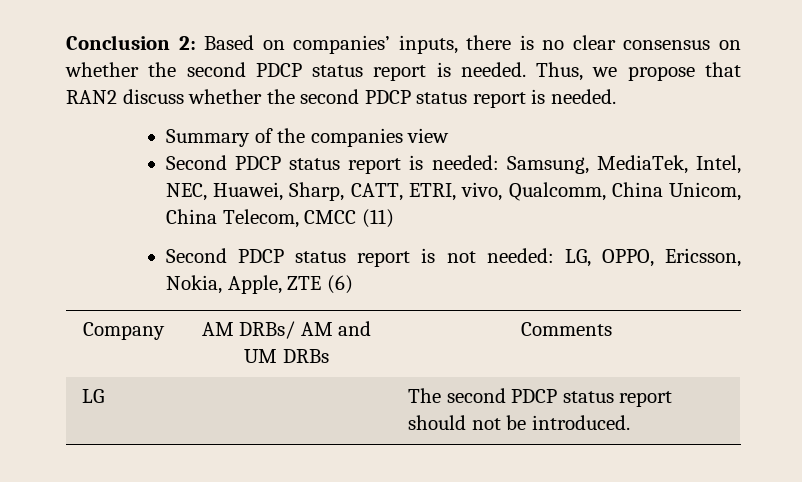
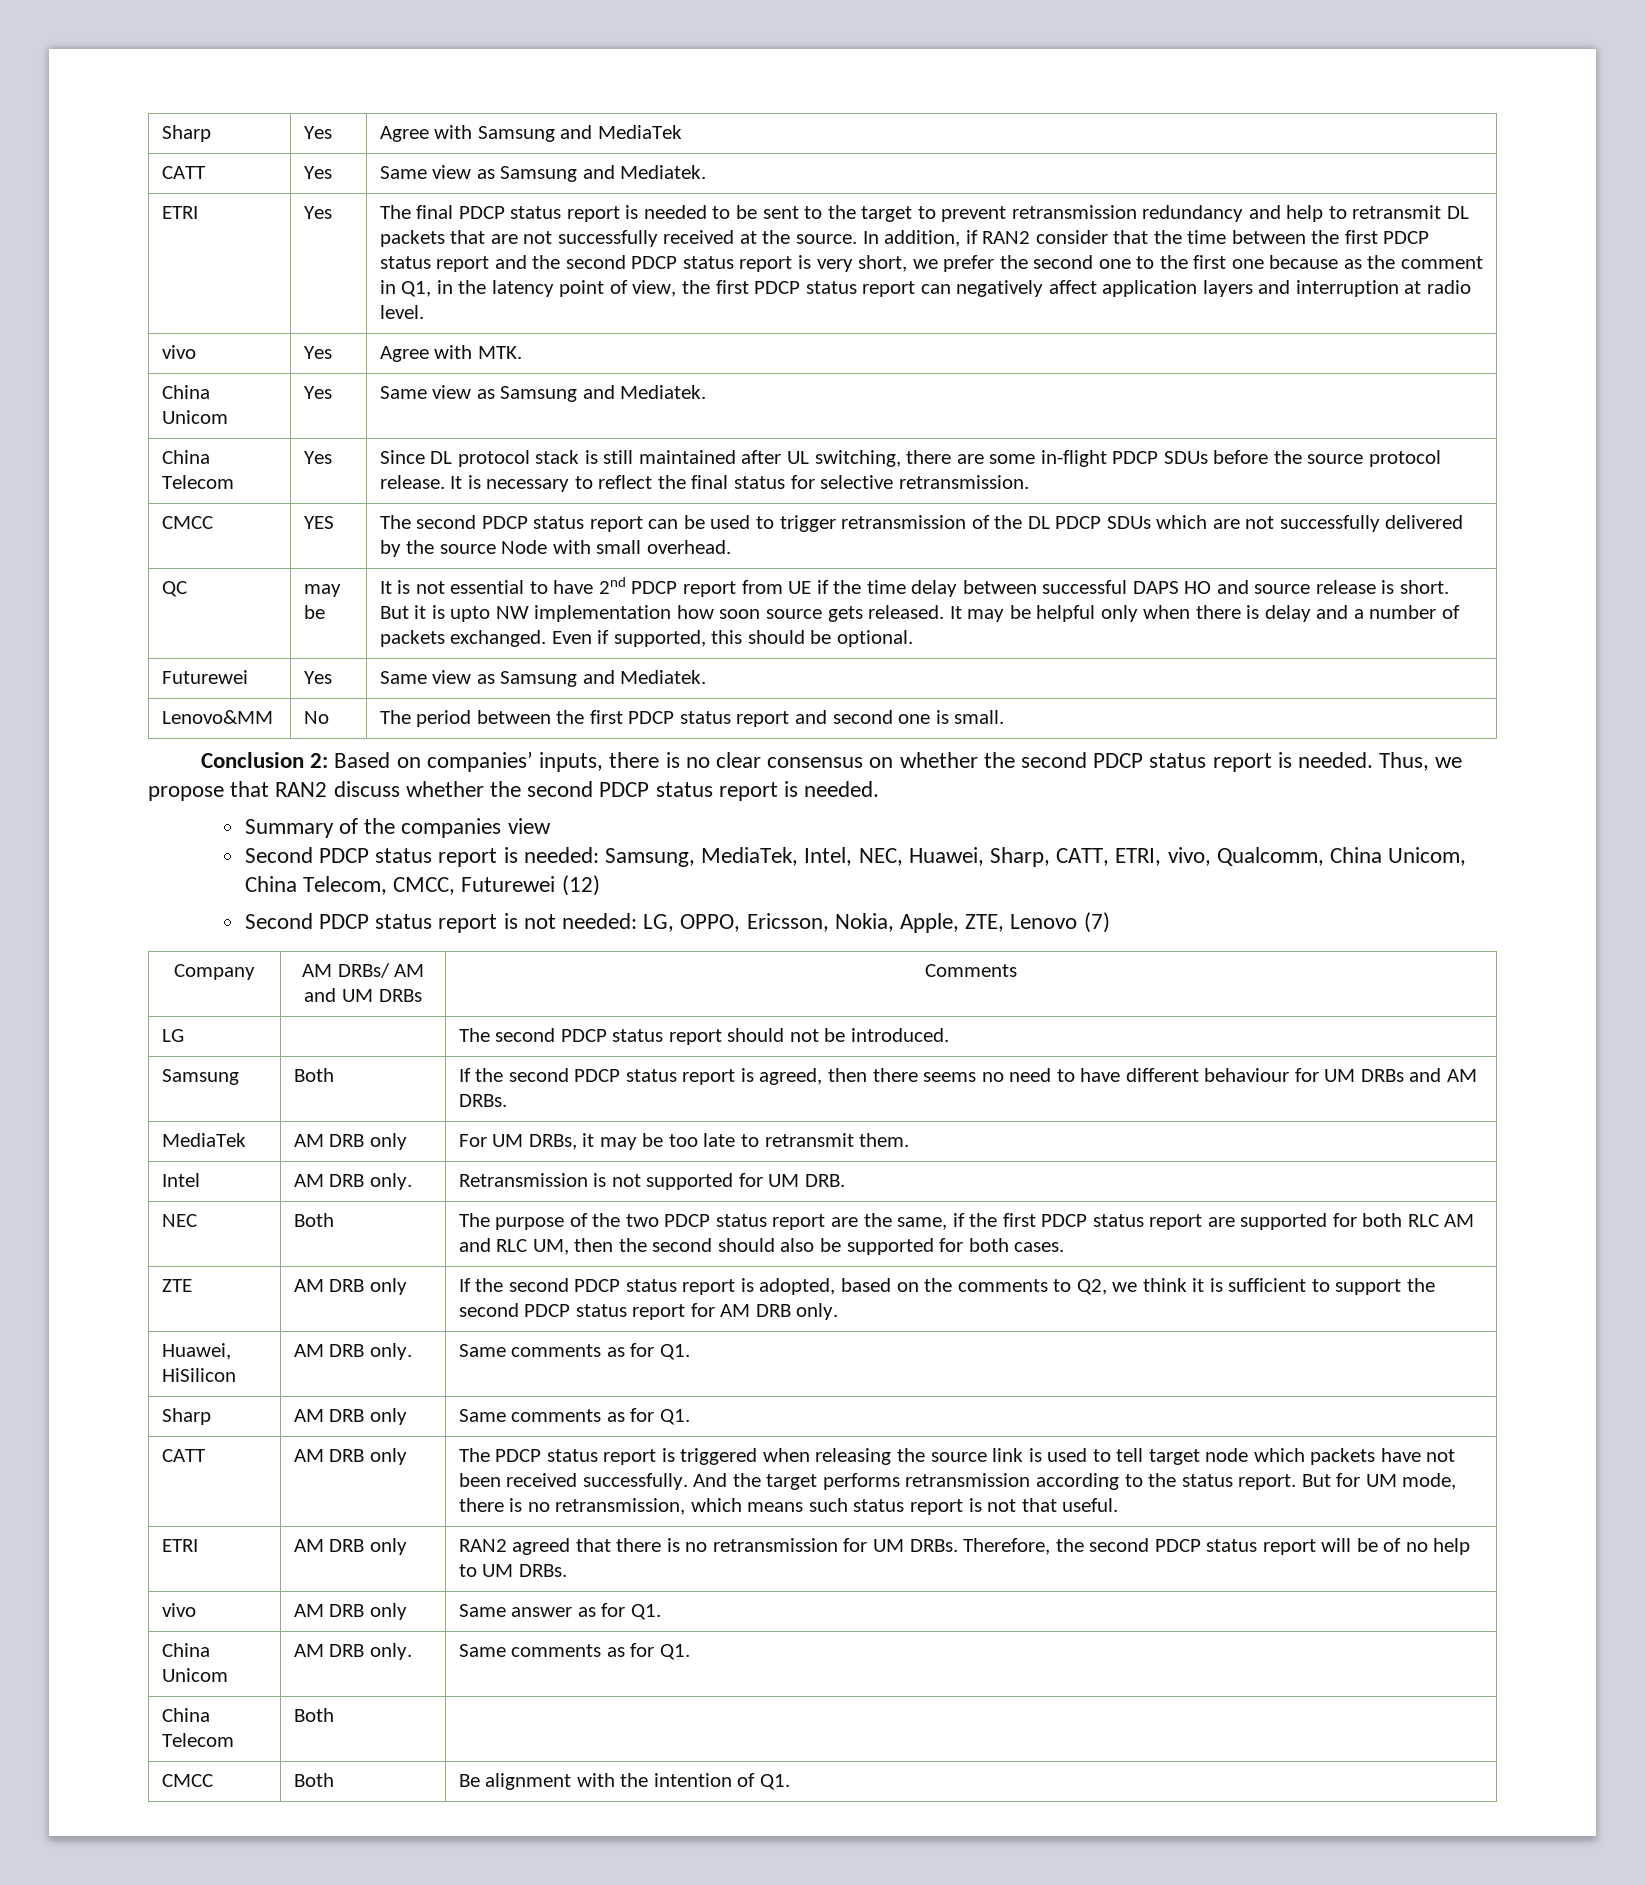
+ Sharp | Yes | Agree with Samsung and MediaTek
+ CATT | Yes | Same view as Samsung and Mediatek.
+ ETRI | Yes | The final PDCP status report is needed to be sent to the target to prevent retransmission redundancy and help to retransmit DL packets that are not successfully received at the source. In addition, if RAN2 consider that the time between the first PDCP status report and the second PDCP status report is very short, we prefer the second one to the first one because as the comment in Q1, in the latency point of view, the first PDCP status report can negatively affect application layers and interruption at radio level.
+ vivo | Yes | Agree with MTK.
+ China Unicom | Yes | Same view as Samsung and Mediatek.
+ China Telecom | Yes | Since DL protocol stack is still maintained after UL switching, there are some in-flight PDCP SDUs before the source protocol release. It is necessary to reflect the final status for selective retransmission.
+ CMCC | YES | The second PDCP status report can be used to trigger retransmission of the DL PDCP SDUs which are not successfully delivered by the source Node with small overhead.
+ QC | may be | It is not essential to have 2nd PDCP report from UE if the time delay between successful DAPS HO and source release is short. But it is upto NW implementation how soon source gets released. It may be helpful only when there is delay and a number of packets exchanged. Even if supported, this should be optional.
+ Futurewei | Yes | Same view as Samsung and Mediatek.
+ Lenovo&MM | No | The period between the first PDCP status report and second one is small.
- Second PDCP status report is needed: Samsung, MediaTek, Intel, NEC, Huawei, Sharp, CATT, ETRI, vivo, Qualcomm, China Unicom, China Telecom, CMCC (11)
+ Second PDCP status report is needed: Samsung, MediaTek, Intel, NEC, Huawei, Sharp, CATT, ETRI, vivo, Qualcomm, China Unicom, China Telecom, CMCC, Futurewei (12)
- Second PDCP status report is not needed: LG, OPPO, Ericsson, Nokia, Apple, ZTE (6)
+ Second PDCP status report is not needed: LG, OPPO, Ericsson, Nokia, Apple, ZTE, Lenovo (7)
+ Samsung | Both | If the second PDCP status report is agreed, then there seems no need to have different behaviour for UM DRBs and AM DRBs.
+ MediaTek | AM DRB only | For UM DRBs, it may be too late to retransmit them.
+ Intel | AM DRB only. | Retransmission is not supported for UM DRB.
+ NEC | Both | The purpose of the two PDCP status report are the same, if the first PDCP status report are supported for both RLC AM and RLC UM, then the second should also be supported for both cases.
+ ZTE | AM DRB only | If the second PDCP status report is adopted, based on the comments to Q2, we think it is sufficient to support the second PDCP status report for AM DRB only.
+ Huawei, HiSilicon | AM DRB only. | Same comments as for Q1.
+ Sharp | AM DRB only | Same comments as for Q1.
+ CATT | AM DRB only | The PDCP status report is triggered when releasing the source link is used to tell target node which packets have not been received successfully. And the target performs retransmission according to the status report. But for UM mode, there is no retransmission, which means such status report is not that useful.
+ ETRI | AM DRB only | RAN2 agreed that there is no retransmission for UM DRBs. Therefore, the second PDCP status report will be of no help to UM DRBs.
+ vivo | AM DRB only | Same answer as for Q1.
+ China Unicom | AM DRB only. | Same comments as for Q1.
+ China Telecom | Both |
+ CMCC | Both | Be alignment with the intention of Q1.

